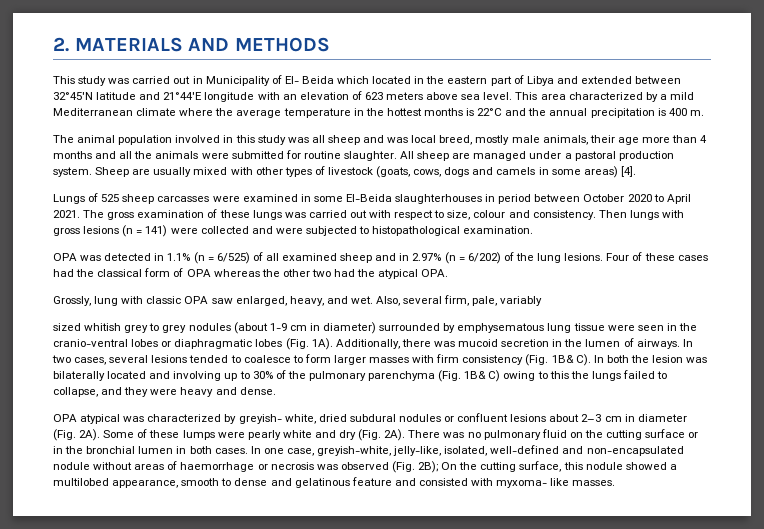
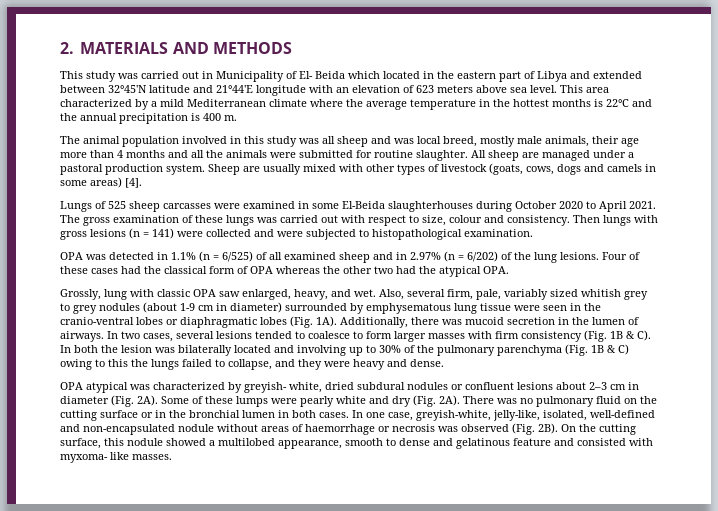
- Lungs of 525 sheep carcasses were examined in some El-Beida slaughterhouses in period between October 2020 to April 2021.
+ Lungs of 525 sheep carcasses were examined in some El-Beida slaughterhouses during October 2020 to April 2021.
- Also, several firm, pale, variably
- sized whitish grey to grey nodules (about 1-9 cm in diameter) surrounded by emphysematous lung tissue were seen in the cranio-ventral lobes or diaphragmatic lobes (Fig. 1A).
+ Also, several firm, pale, variably sized whitish grey to grey nodules (about 1-9 cm in diameter) surrounded by emphysematous lung tissue were seen in the cranio-ventral lobes or diaphragmatic lobes (Fig. 1A).
- In two cases, several lesions tended to coalesce to form larger masses with firm consistency (Fig. 1B& C). In both the lesion was bilaterally located and involving up to 30% of the pulmonary parenchyma (Fig. 1B& C) owing to this the lungs failed to collapse, and they were heavy and dense.
+ In two cases, several lesions tended to coalesce to form larger masses with firm consistency (Fig. 1B & C). In both the lesion was bilaterally located and involving up to 30% of the pulmonary parenchyma (Fig. 1B & C) owing to this the lungs failed to collapse, and they were heavy and dense.
- In one case, greyish-white, jelly-like, isolated, well-defined and non-encapsulated nodule without areas of haemorrhage or necrosis was observed (Fig. 2B); On the cutting surface, this nodule showed a multilobed appearance, smooth to dense and gelatinous feature and consisted with myxoma- like masses.
+ In one case, greyish-white, jelly-like, isolated, well-defined and non-encapsulated nodule without areas of haemorrhage or necrosis was observed (Fig. 2B). On the cutting surface, this nodule showed a multilobed appearance, smooth to dense and gelatinous feature and consisted with myxoma- like masses.

